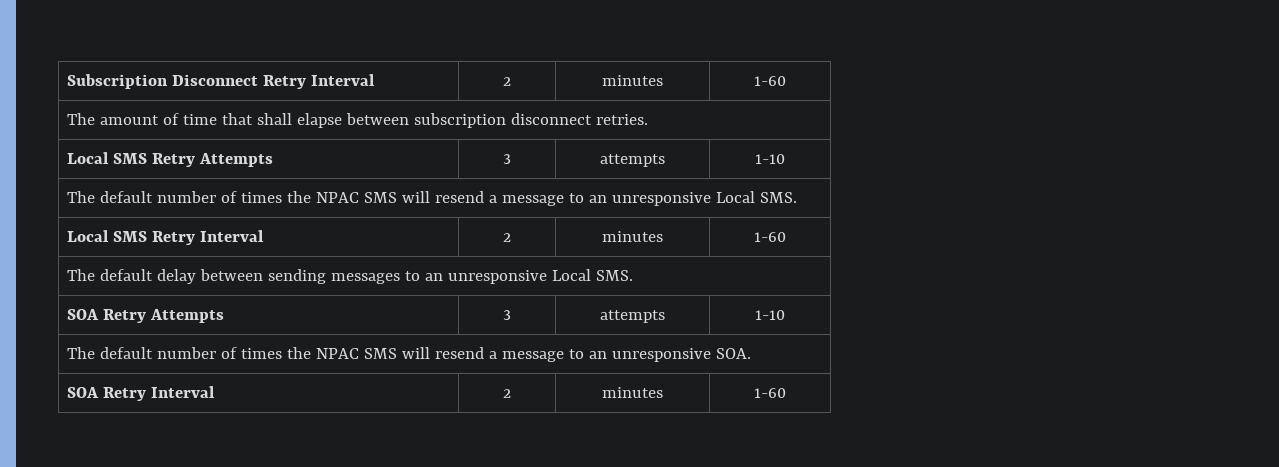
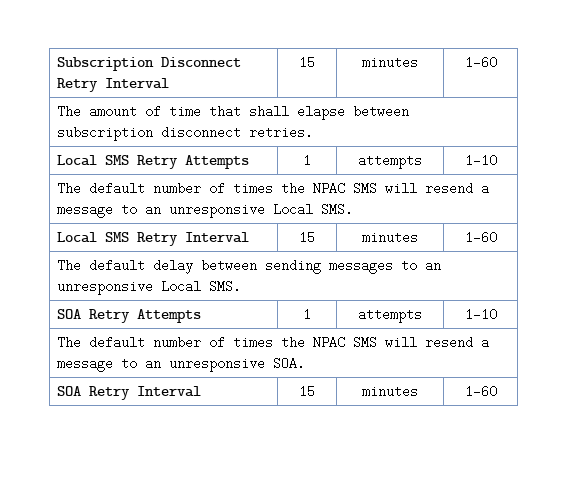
- Subscription Disconnect Retry Interval | 2 | minutes | 1-60
+ Subscription Disconnect Retry Interval | 15 | minutes | 1-60
- Local SMS Retry Attempts | 3 | attempts | 1-10
+ Local SMS Retry Attempts | 1 | attempts | 1-10
- Local SMS Retry Interval | 2 | minutes | 1-60
+ Local SMS Retry Interval | 15 | minutes | 1-60
- SOA Retry Attempts | 3 | attempts | 1-10
+ SOA Retry Attempts | 1 | attempts | 1-10
- SOA Retry Interval | 2 | minutes | 1-60
+ SOA Retry Interval | 15 | minutes | 1-60

